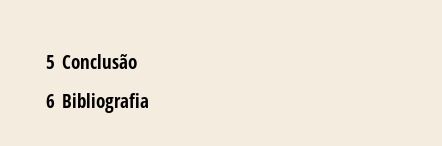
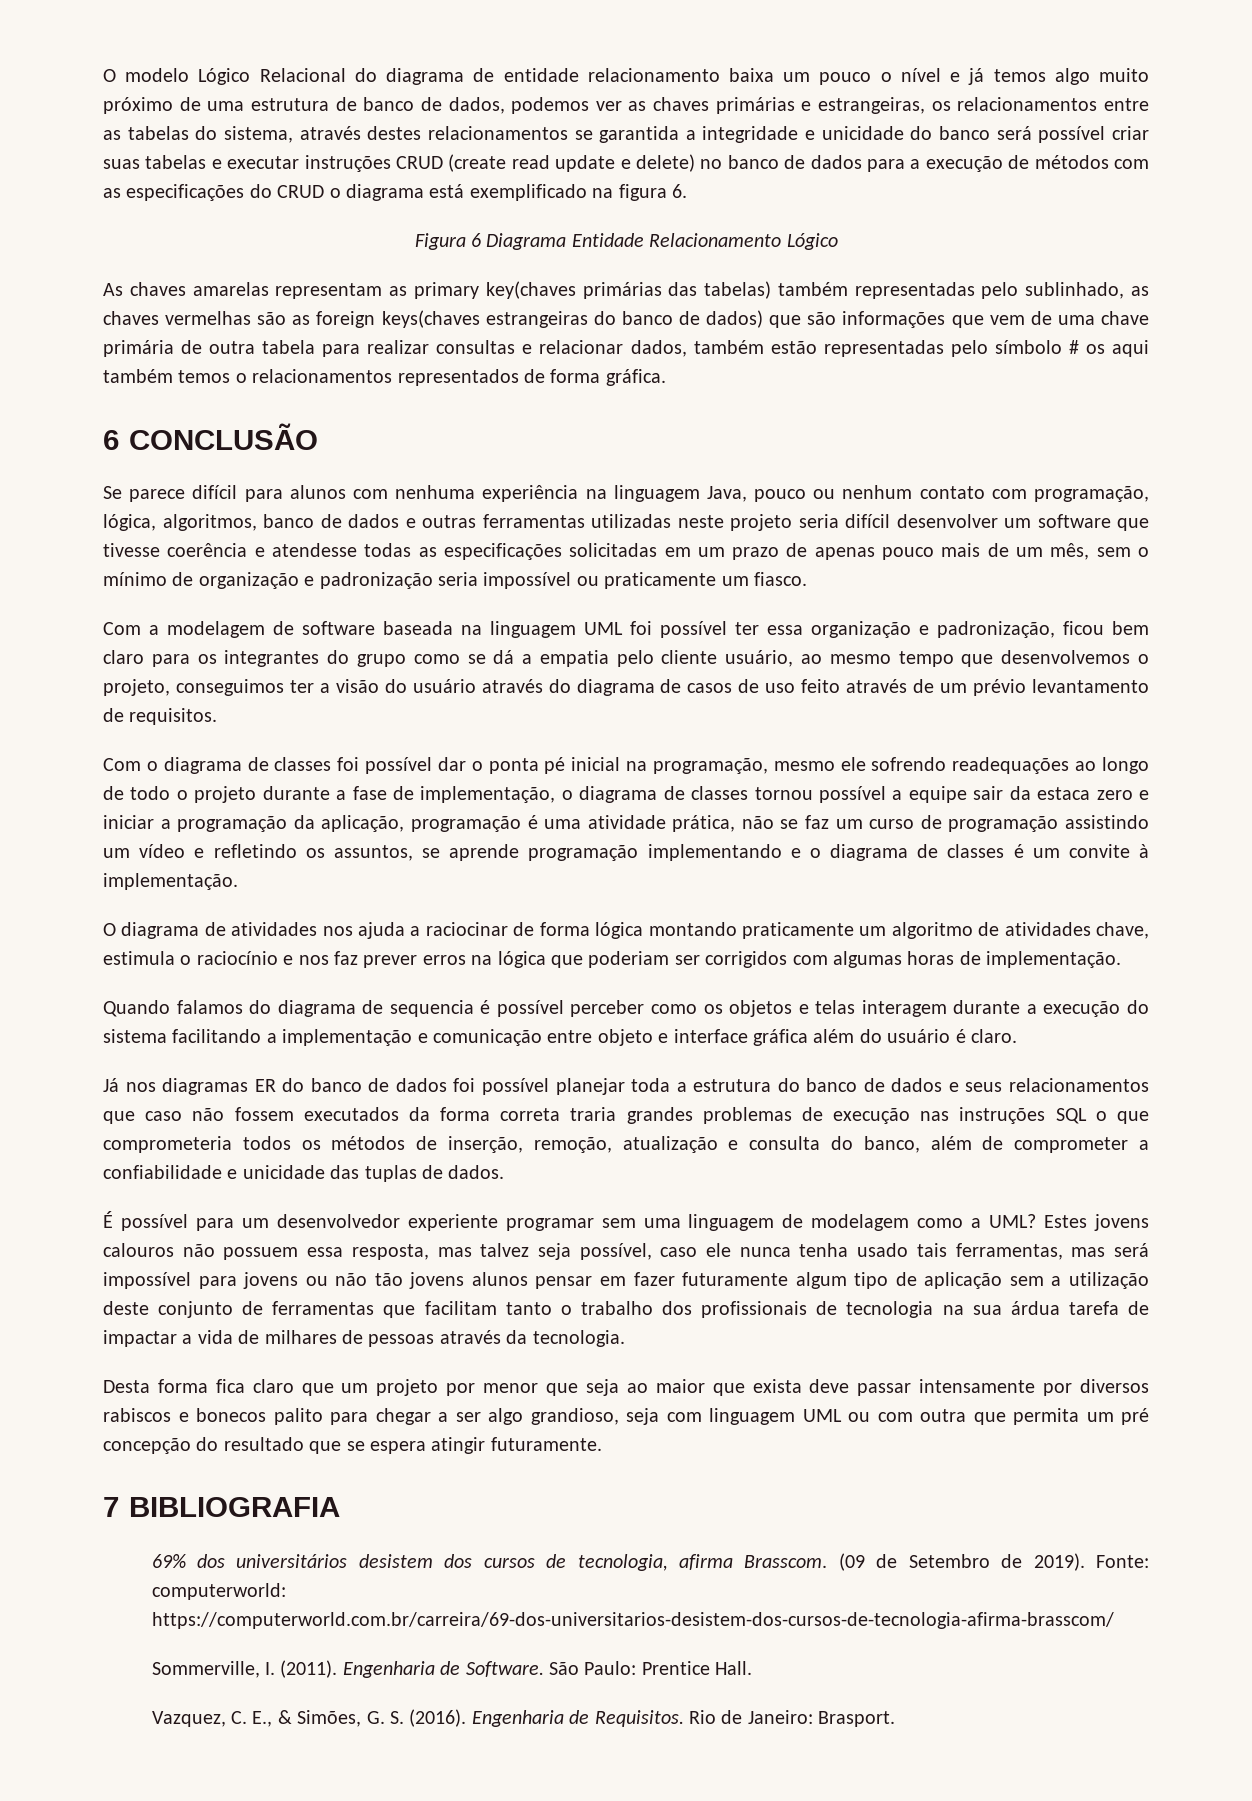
- 5 Conclusão
- 6 Bibliografia
+ O modelo Lógico Relacional do diagrama de entidade relacionamento baixa um pouco o nível e já temos algo muito próximo de uma estrutura de banco de dados, podemos ver as chaves primárias e estrangeiras, os relacionamentos entre as tabelas do sistema, através destes relacionamentos se garantida a integridade e unicidade do banco será possível criar suas tabelas e executar instruções CRUD (create read update e delete) no banco de dados para a execução de métodos com as especificações do CRUD o diagrama está exemplificado na figura 6.
+ Figura 6 Diagrama Entidade Relacionamento Lógico
+ As chaves amarelas representam as primary key(chaves primárias das tabelas) também representadas pelo sublinhado, as chaves vermelhas são as foreign keys(chaves estrangeiras do banco de dados) que são informações que vem de uma chave primária de outra tabela para realizar consultas e relacionar dados, também estão representadas pelo símbolo # os aqui também temos o relacionamentos representados de forma gráfica.
+ 6 CONCLUSÃO
+ Se parece difícil para alunos com nenhuma experiência na linguagem Java, pouco ou nenhum contato com programação, lógica, algoritmos, banco de dados e outras ferramentas utilizadas neste projeto seria difícil desenvolver um software que tivesse coerência e atendesse todas as especificações solicitadas em um prazo de apenas pouco mais de um mês, sem o mínimo de organização e padronização seria impossível ou praticamente um fiasco.
+ Com a modelagem de software baseada na linguagem UML foi possível ter essa organização e padronização, ficou bem claro para os integrantes do grupo como se dá a empatia pelo cliente usuário, ao mesmo tempo que desenvolvemos o projeto, conseguimos ter a visão do usuário através do diagrama de casos de uso feito através de um prévio levantamento de requisitos.
+ Com o diagrama de classes foi possível dar o ponta pé inicial na programação, mesmo ele sofrendo readequações ao longo de todo o projeto durante a fase de implementação, o diagrama de classes tornou possível a equipe sair da estaca zero e iniciar a programação da aplicação, programação é uma atividade prática, não se faz um curso de programação assistindo um vídeo e refletindo os assuntos, se aprende programação implementando e o diagrama de classes é um convite à implementação.
+ O diagrama de atividades nos ajuda a raciocinar de forma lógica montando praticamente um algoritmo de atividades chave, estimula o raciocínio e nos faz prever erros na lógica que poderiam ser corrigidos com algumas horas de implementação.
+ Quando falamos do diagrama de sequencia é possível perceber como os objetos e telas interagem durante a execução do sistema facilitando a implementação e comunicação entre objeto e interface gráfica além do usuário é claro.
+ Já nos diagramas ER do banco de dados foi possível planejar toda a estrutura do banco de dados e seus relacionamentos que caso não fossem executados da forma correta traria grandes problemas de execução nas instruções SQL o que comprometeria todos os métodos de inserção, remoção, atualização e consulta do banco, além de comprometer a confiabilidade e unicidade das tuplas de dados.
+ É possível para um desenvolvedor experiente programar sem uma linguagem de modelagem como a UML? Estes jovens calouros não possuem essa resposta, mas talvez seja possível, caso ele nunca tenha usado tais ferramentas, mas será impossível para jovens ou não tão jovens alunos pensar em fazer futuramente algum tipo de aplicação sem a utilização deste conjunto de ferramentas que facilitam tanto o trabalho dos profissionais de tecnologia na sua árdua tarefa de impactar a vida de milhares de pessoas através da tecnologia.
+ Desta forma fica claro que um projeto por menor que seja ao maior que exista deve passar intensamente por diversos rabiscos e bonecos palito para chegar a ser algo grandioso, seja com linguagem UML ou com outra que permita um pré concepção do resultado que se espera atingir futuramente.
+ 7 BIBLIOGRAFIA
+ 69% dos universitários desistem dos cursos de tecnologia, afirma Brasscom. (09 de Setembro de 2019). Fonte: computerworld: https://computerworld.com.br/carreira/69-dos-universitarios-desistem-dos-cursos-de-tecnologia-afirma-brasscom/
+ Sommerville, I. (2011). Engenharia de Software. São Paulo: Prentice Hall.
+ Vazquez, C. E., & Simões, G. S. (2016). Engenharia de Requisitos. Rio de Janeiro: Brasport.

